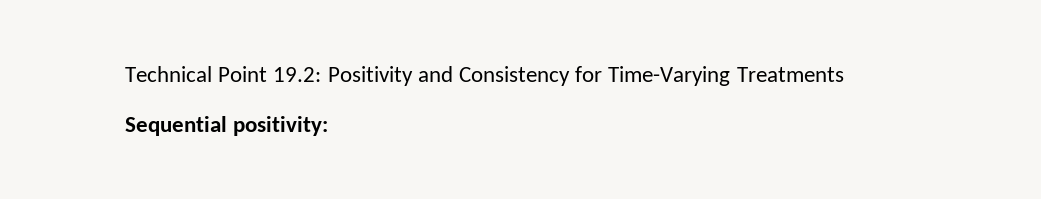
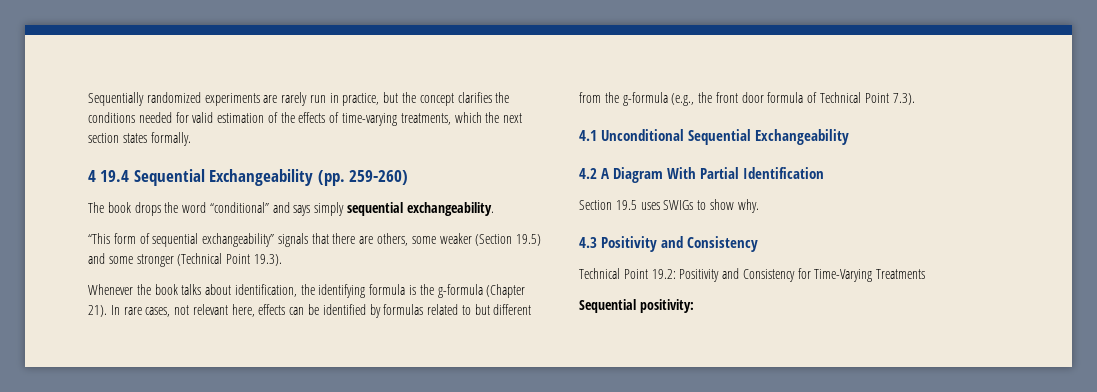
+ Sequentially randomized experiments are rarely run in practice, but the concept clarifies the conditions needed for valid estimation of the effects of time-varying treatments, which the next section states formally.
+ 4 19.4 Sequential Exchangeability (pp. 259-260)
+ The book drops the word “conditional” and says simply sequential exchangeability.
+ “This form of sequential exchangeability” signals that there are others, some weaker (Section 19.5) and some stronger (Technical Point 19.3).
+ Whenever the book talks about identification, the identifying formula is the g-formula (Chapter 21). In rare cases, not relevant here, effects can be identified by formulas related to but different from the g-formula (e.g., the front door formula of Technical Point 7.3).
+ 4.1 Unconditional Sequential Exchangeability
+ 4.2 A Diagram With Partial Identification
+ Section 19.5 uses SWIGs to show why.
+ 4.3 Positivity and Consistency

